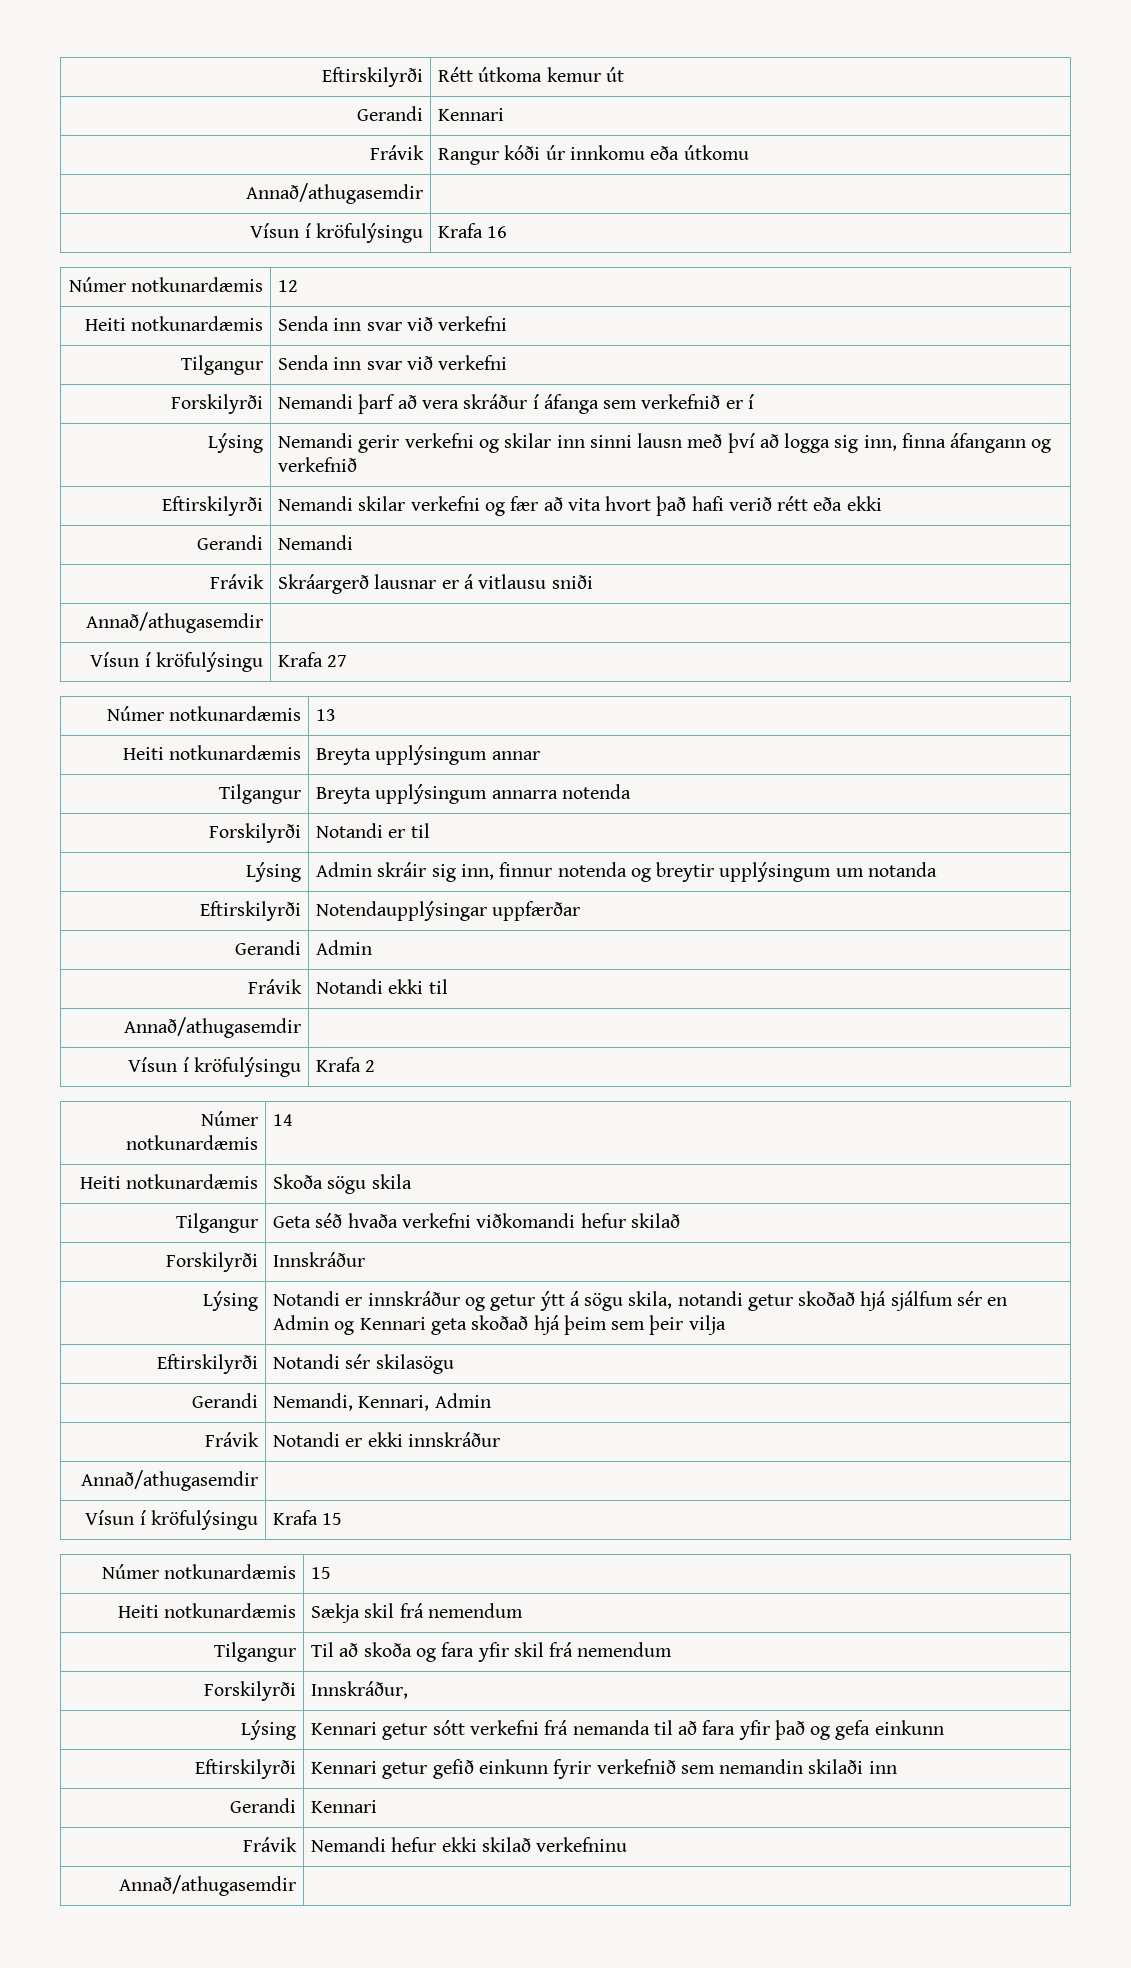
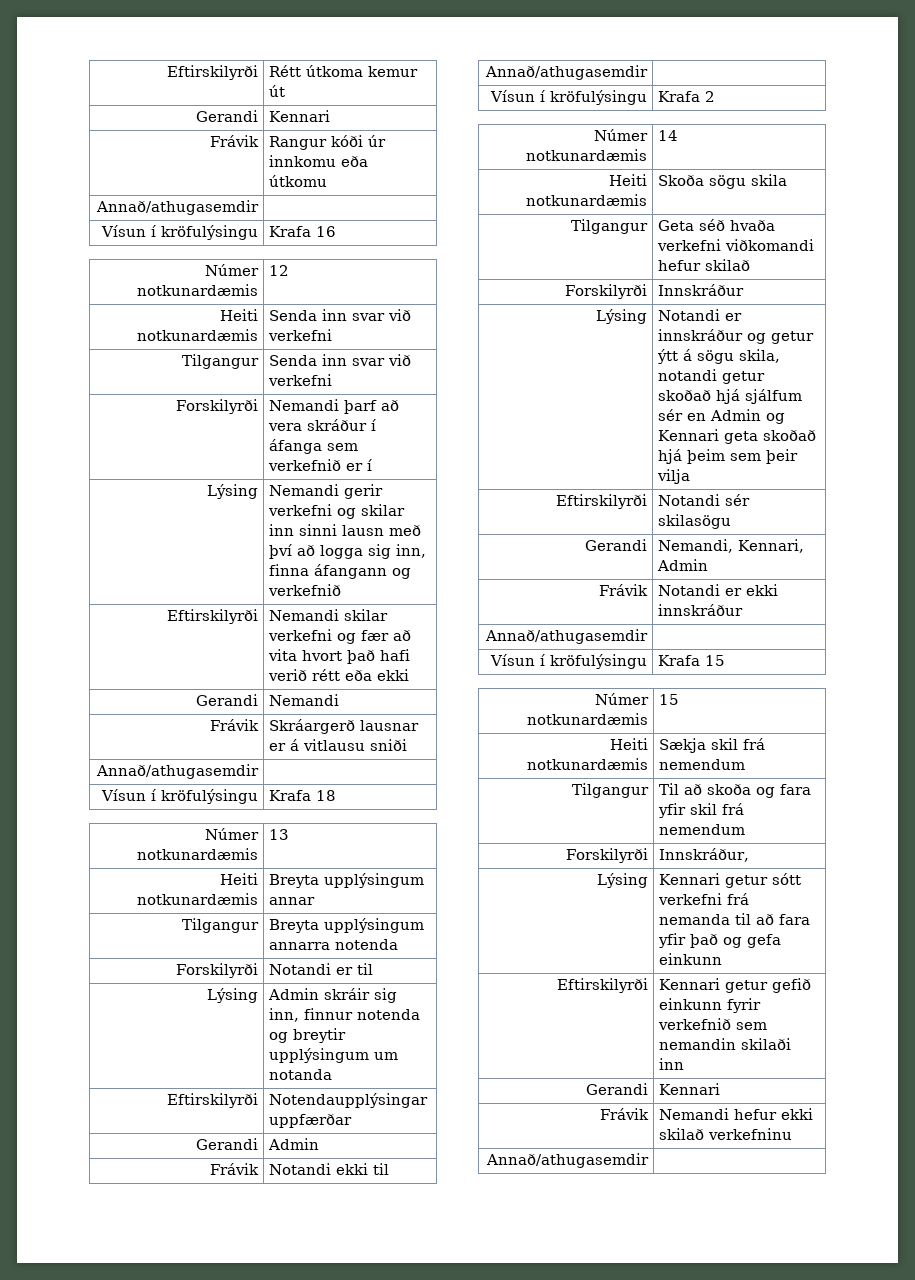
- Vísun í kröfulýsingu | Krafa 27
+ Vísun í kröfulýsingu | Krafa 18

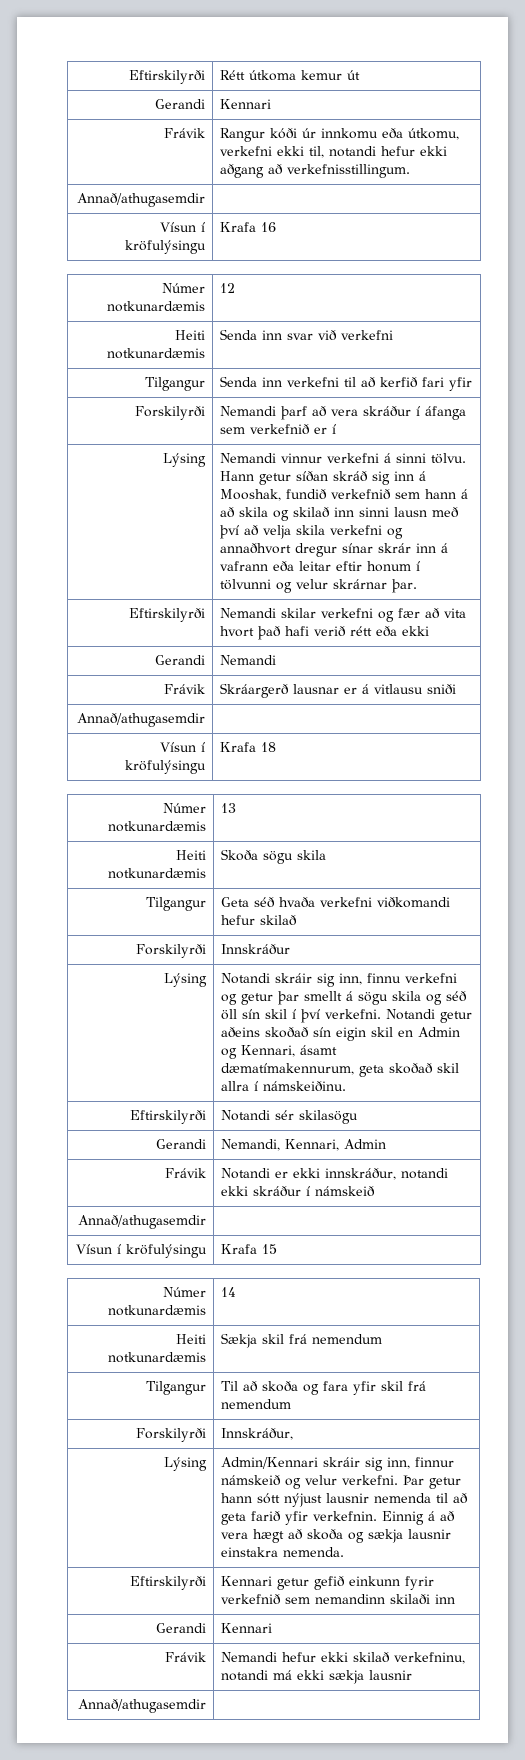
- Frávik | Rangur kóði úr innkomu eða útkomu
+ Frávik | Rangur kóði úr innkomu eða útkomu, verkefni ekki til, notandi hefur ekki aðgang að verkefnisstillingum.
- Tilgangur | Senda inn svar við verkefni
+ Tilgangur | Senda inn verkefni til að kerfið fari yfir
- Nemandi gerir verkefni og skilar inn sinni lausn með því að logga sig inn, finna áfangann og verkefnið
+ Nemandi vinnur verkefni á sinni tölvu. Hann getur síðan skráð sig inn á Mooshak, fundið verkefnið sem hann á að skila og skilað inn sinni lausn með því að velja skila verkefni og annaðhvort dregur sínar skrár inn á vafrann eða leitar eftir honum í tölvunni og velur skrárnar þar.
- Heiti notkunardæmis | Breyta upplýsingum annar
- Tilgangur | Breyta upplýsingum annarra notenda
- Forskilyrði | Notandi er til
- Lýsing | Admin skráir sig inn, finnur notenda og breytir upplýsingum um notanda
- Eftirskilyrði | Notendaupplýsingar uppfærðar
- Gerandi | Admin
- Frávik | Notandi ekki til
- Annað/athugasemdir |
- Vísun í kröfulýsingu | Krafa 2
- Númer notkunardæmis | 14
- Notandi er innskráður og getur ýtt á sögu skila, notandi getur skoðað hjá sjálfum sér en Admin og Kennari geta skoðað hjá þeim sem þeir vilja
+ Notandi skráir sig inn, finnu verkefni og getur þar smellt á sögu skila og séð öll sín skil í því verkefni. Notandi getur aðeins skoðað sín eigin skil en Admin og Kennari, ásamt dæmatímakennurum, geta skoðað skil allra í námskeiðinu.
- Frávik | Notandi er ekki innskráður
+ Frávik | Notandi er ekki innskráður, notandi ekki skráður í námskeið
- Númer notkunardæmis | 15
+ Númer notkunardæmis | 14
- Lýsing | Kennari getur sótt verkefni frá nemanda til að fara yfir það og gefa einkunn
+ Lýsing | Admin/Kennari skráir sig inn, finnur námskeið og velur verkefni. Þar getur hann sótt nýjust lausnir nemenda til að geta farið yfir verkefnin. Einnig á að vera hægt að skoða og sækja lausnir einstakra nemenda.
- Eftirskilyrði | Kennari getur gefið einkunn fyrir verkefnið sem nemandin skilaði inn
+ Eftirskilyrði | Kennari getur gefið einkunn fyrir verkefnið sem nemandinn skilaði inn
- Frávik | Nemandi hefur ekki skilað verkefninu
+ Frávik | Nemandi hefur ekki skilað verkefninu, notandi má ekki sækja lausnir

